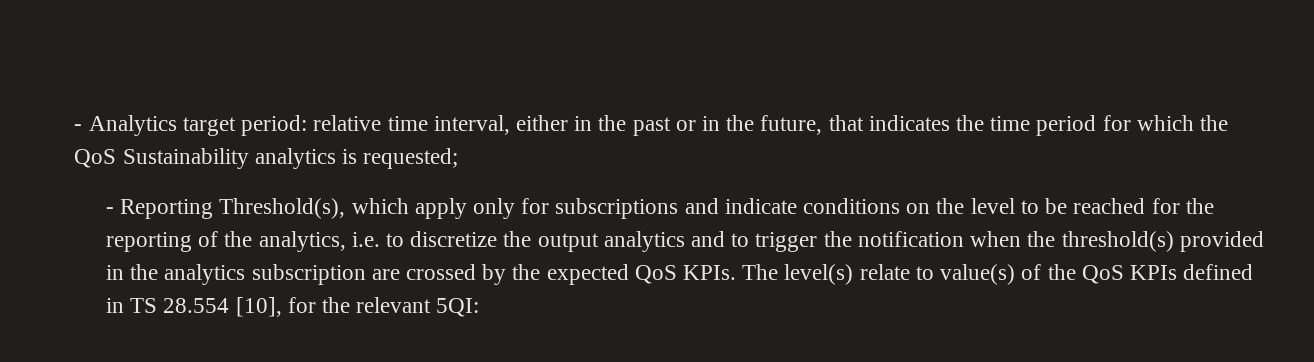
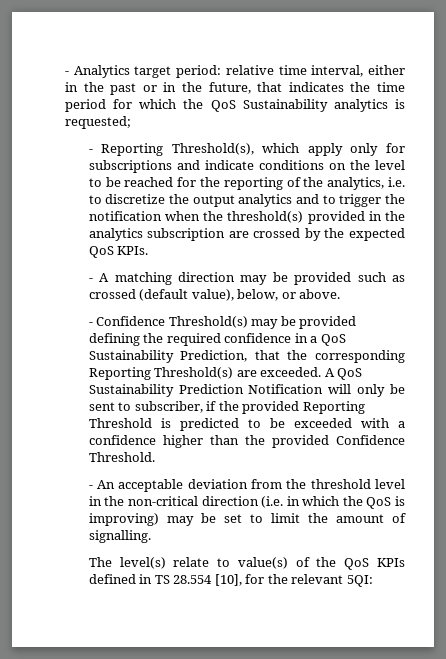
- - Reporting Threshold(s), which apply only for subscriptions and indicate conditions on the level to be reached for the reporting of the analytics, i.e. to discretize the output analytics and to trigger the notification when the threshold(s) provided in the analytics subscription are crossed by the expected QoS KPIs. The level(s) relate to value(s) of the QoS KPIs defined in TS 28.554 [10], for the relevant 5QI:
+ - Reporting Threshold(s), which apply only for subscriptions and indicate conditions on the level to be reached for the reporting of the analytics, i.e. to discretize the output analytics and to trigger the notification when the threshold(s) provided in the analytics subscription are crossed by the expected QoS KPIs.
+ - A matching direction may be provided such as crossed (default value), below, or above.
+ - Confidence Threshold(s) may be provided defining the required confidence in a QoS Sustainability Prediction, that the corresponding Reporting Threshold(s) are exceeded. A QoS Sustainability Prediction Notification will only be sent to subscriber, if the provided Reporting Threshold is predicted to be exceeded with a confidence higher than the provided Confidence Threshold.
+ - An acceptable deviation from the threshold level in the non-critical direction (i.e. in which the QoS is improving) may be set to limit the amount of signalling.
+ The level(s) relate to value(s) of the QoS KPIs defined in TS 28.554 [10], for the relevant 5QI:

